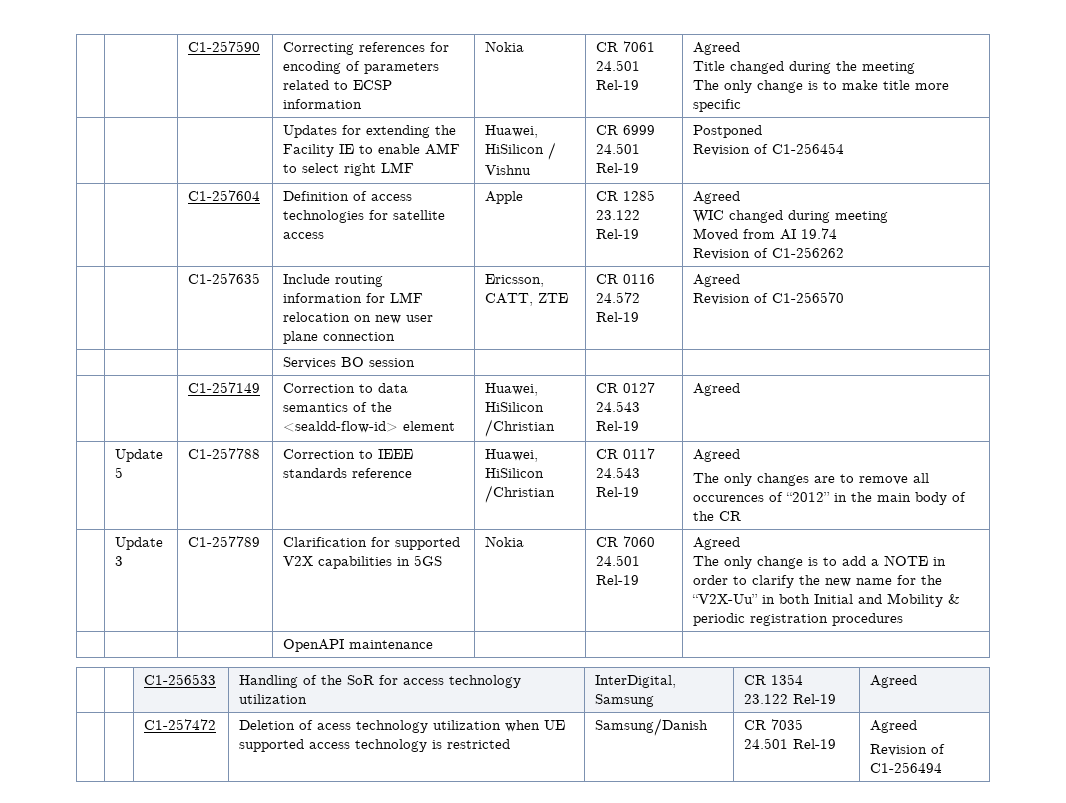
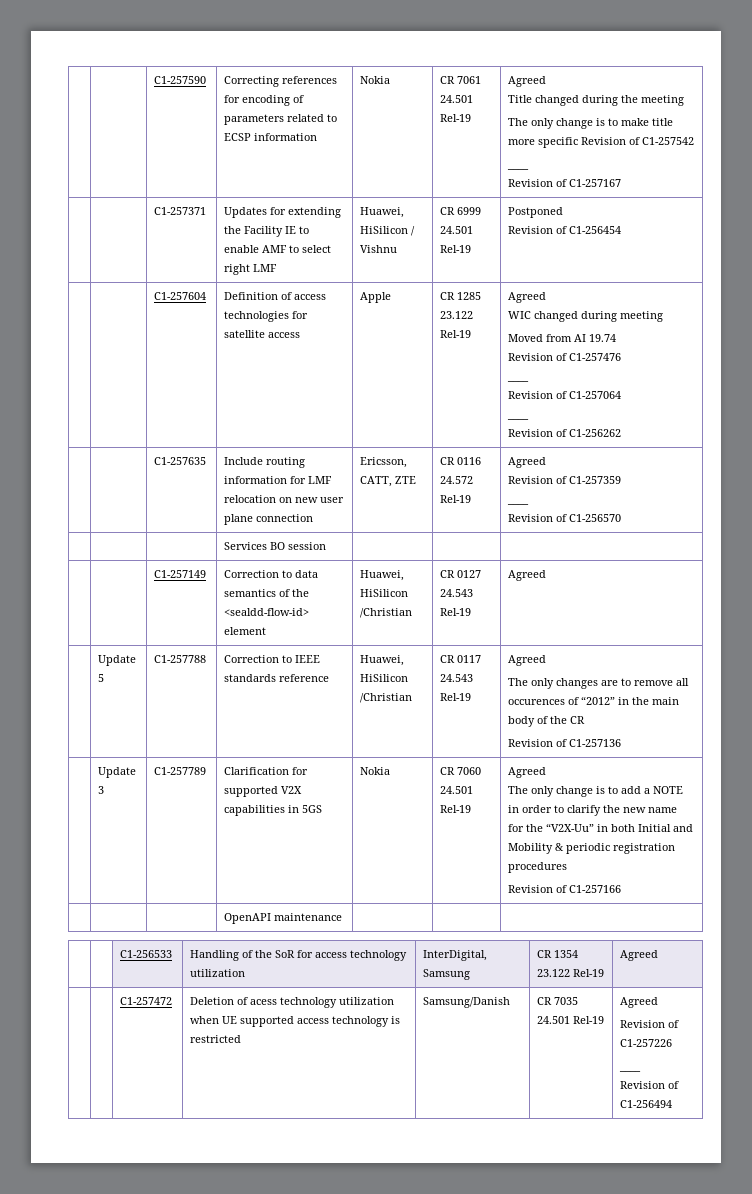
  | | C1-257590 | Correcting references for encoding of parameters related to ECSP information | Nokia | CR 7061 24.501 Rel-19 | Agreed
  Title changed during the meeting
- The only change is to make title more specific
- | | | Updates for extending the Facility IE to enable AMF to select right LMF | Huawei, HiSilicon / Vishnu | CR 6999 24.501 Rel-19 | Postponed
+ The only change is to make title more specific Revision of C1-257542
+ ____
+ Revision of C1-257167
+ | | C1-257371 | Updates for extending the Facility IE to enable AMF to select right LMF | Huawei, HiSilicon / Vishnu | CR 6999 24.501 Rel-19 | Postponed
  | | C1-257604 | Definition of access technologies for satellite access | Apple | CR 1285 23.122 Rel-19 | Agreed
  WIC changed during meeting
  Moved from AI 19.74
+ Revision of C1-257476
+ ____
+ Revision of C1-257064
+ ____
  | | C1-257635 | Include routing information for LMF relocation on new user plane connection | Ericsson, CATT, ZTE | CR 0116 24.572 Rel-19 | Agreed
+ Revision of C1-257359
+ ____
  | Update 5 | C1-257788 | Correction to IEEE standards reference | Huawei, HiSilicon /Christian | CR 0117 24.543 Rel-19 | Agreed
  The only changes are to remove all occurences of “2012” in the main body of the CR
+ Revision of C1-257136
+ Revision of C1-257166
  | | C1-257472 | Deletion of acess technology utilization when UE supported access technology is restricted | Samsung/Danish | CR 7035 24.501 Rel-19 | Agreed
+ Revision of C1-257226
+ ____

